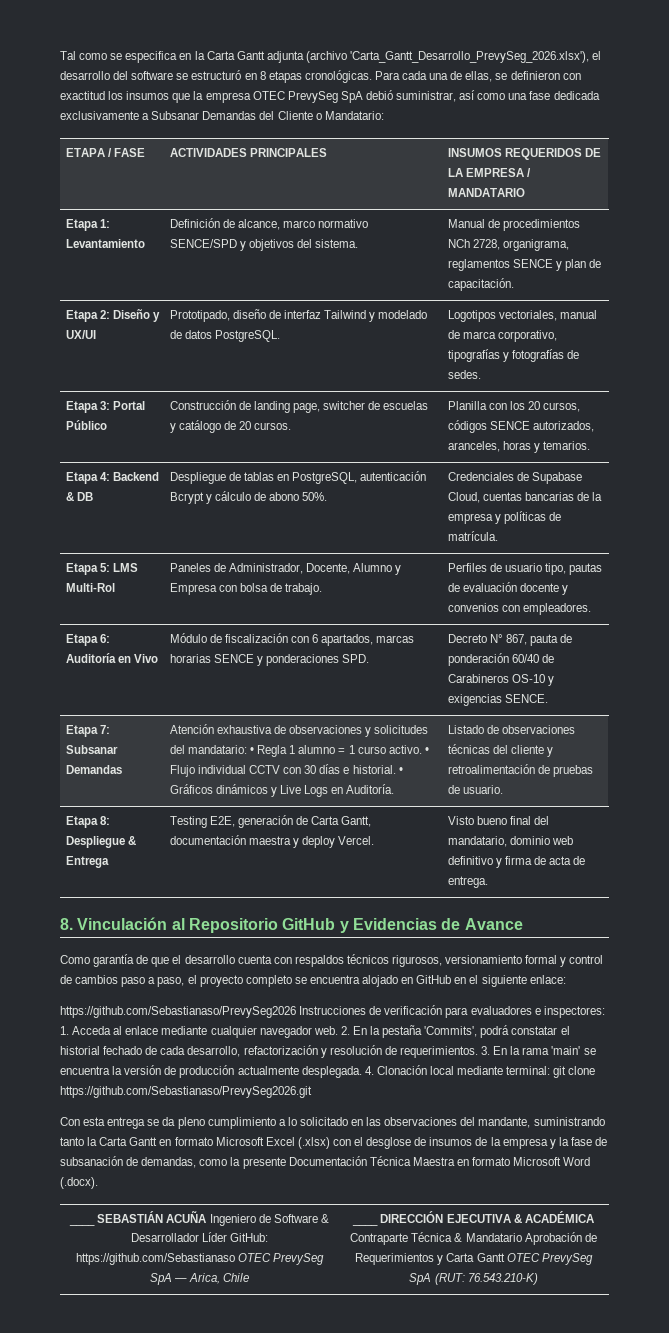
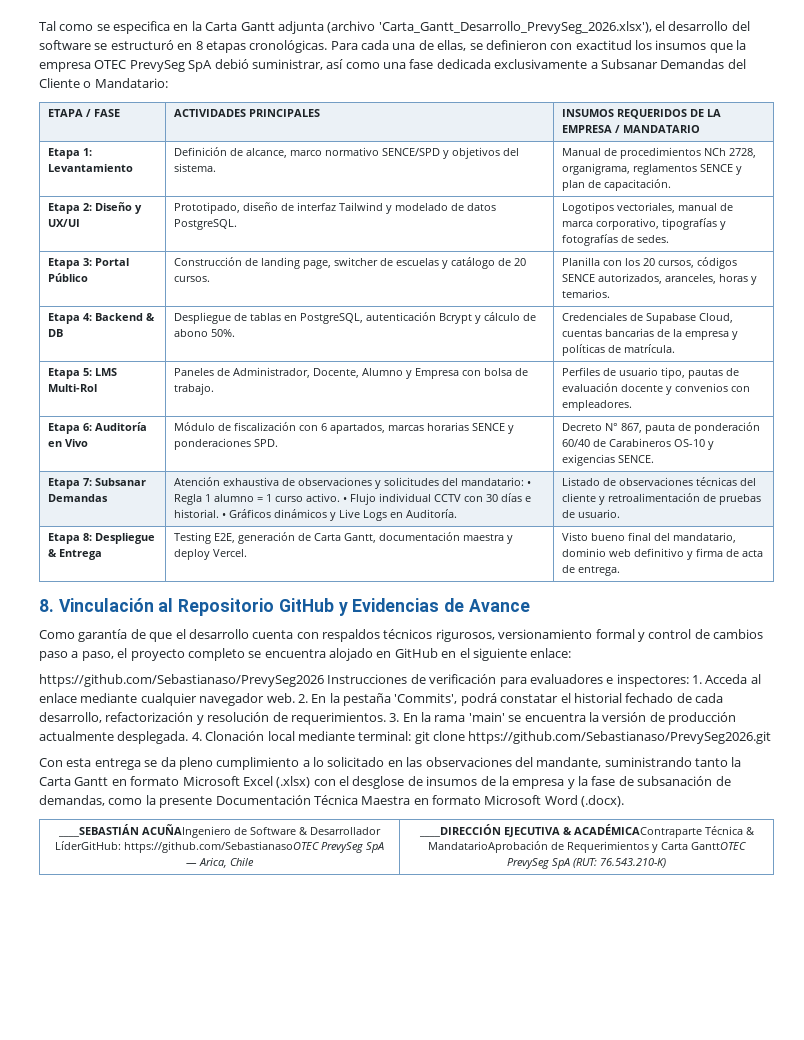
- ____ SEBASTIÁN ACUÑA Ingeniero de Software & Desarrollador Líder GitHub: https://github.com/Sebastianaso OTEC PrevySeg SpA — Arica, Chile | ____ DIRECCIÓN EJECUTIVA & ACADÉMICA Contraparte Técnica & Mandatario Aprobación de Requerimientos y Carta Gantt OTEC PrevySeg SpA (RUT: 76.543.210-K)
+ ____SEBASTIÁN ACUÑAIngeniero de Software & Desarrollador LíderGitHub: https://github.com/SebastianasoOTEC PrevySeg SpA — Arica, Chile | ____DIRECCIÓN EJECUTIVA & ACADÉMICAContraparte Técnica & MandatarioAprobación de Requerimientos y Carta GanttOTEC PrevySeg SpA (RUT: 76.543.210-K)

